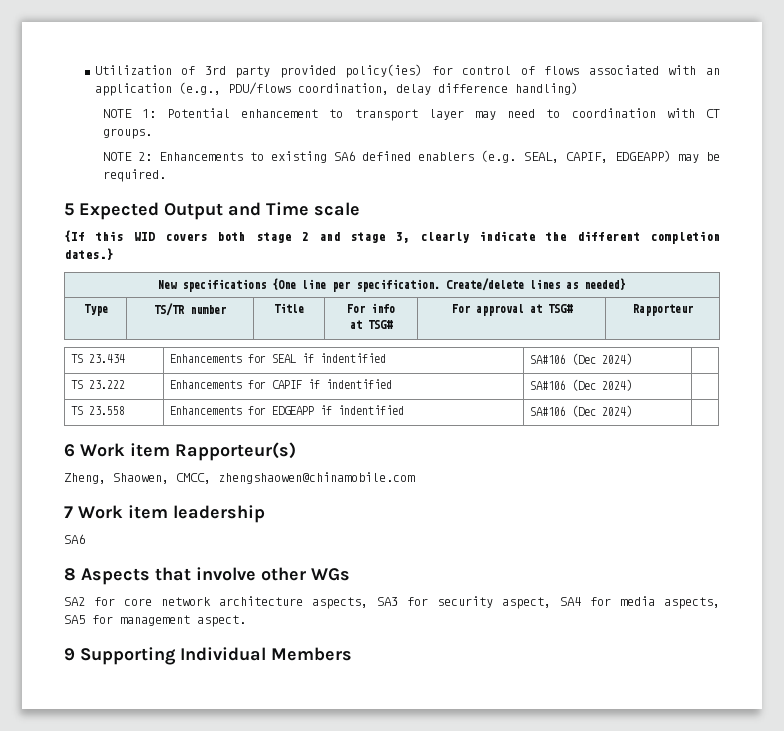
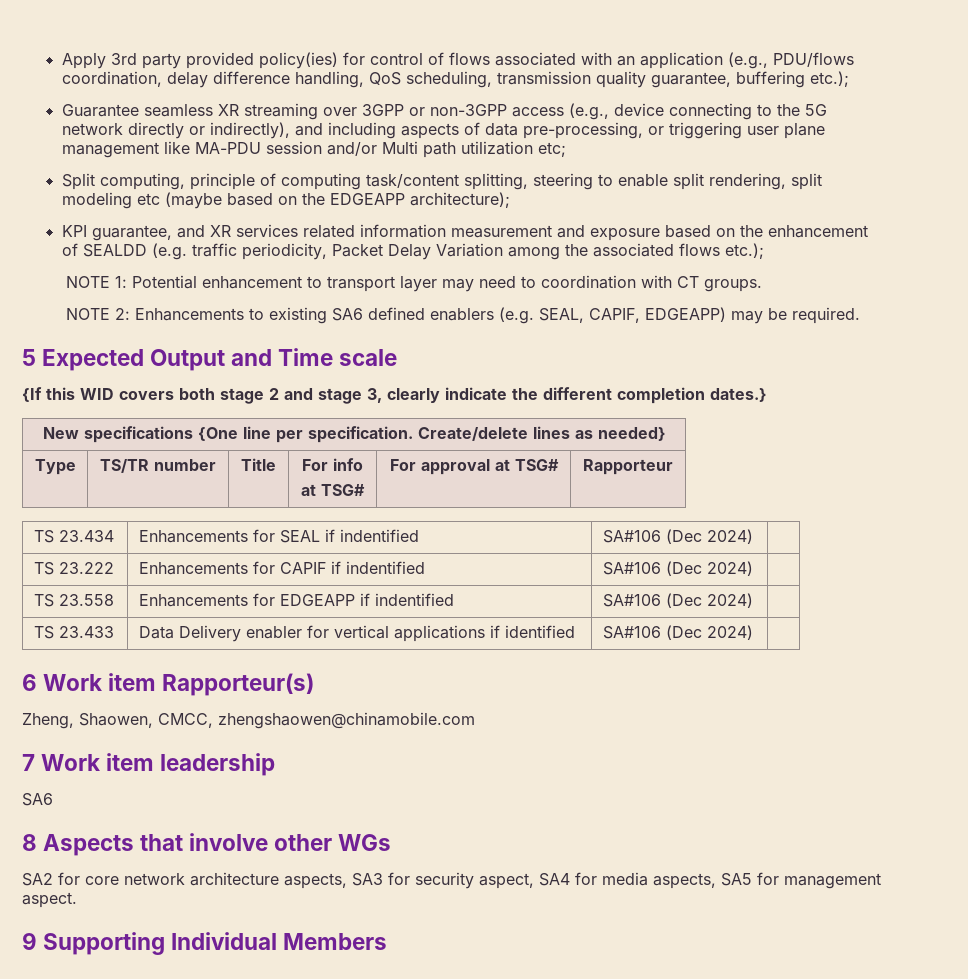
- Utilization of 3rd party provided policy(ies) for control of flows associated with an application (e.g., PDU/flows coordination, delay difference handling)
+ Apply 3rd party provided policy(ies) for control of flows associated with an application (e.g., PDU/flows coordination, delay difference handling, QoS scheduling, transmission quality guarantee, buffering etc.);
+ Guarantee seamless XR streaming over 3GPP or non-3GPP access (e.g., device connecting to the 5G network directly or indirectly), and including aspects of data pre-processing, or triggering user plane management like MA-PDU session and/or Multi path utilization etc;
+ Split computing, principle of computing task/content splitting, steering to enable split rendering, split modeling etc (maybe based on the EDGEAPP architecture);
+ KPI guarantee, and XR services related information measurement and exposure based on the enhancement of SEALDD (e.g. traffic periodicity, Packet Delay Variation among the associated flows etc.);
+ TS 23.433 | Data Delivery enabler for vertical applications if identified | SA#106 (Dec 2024) |

